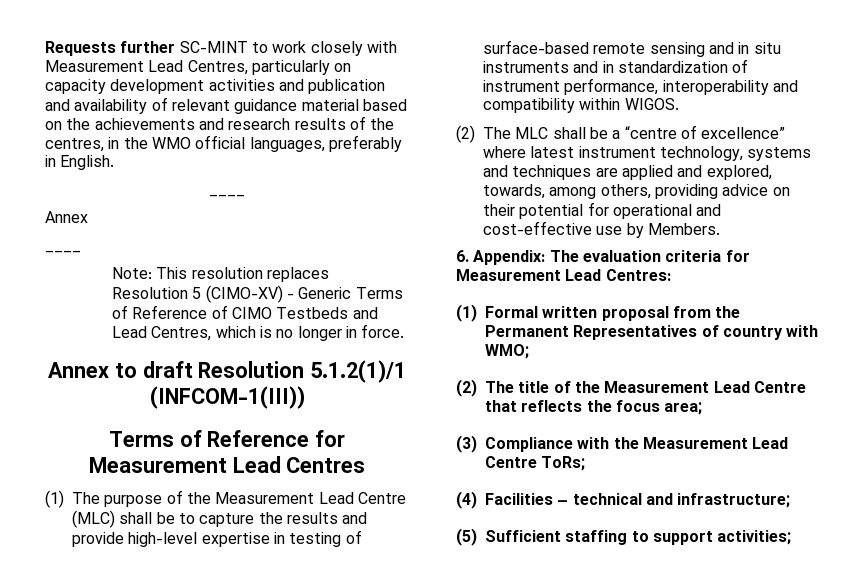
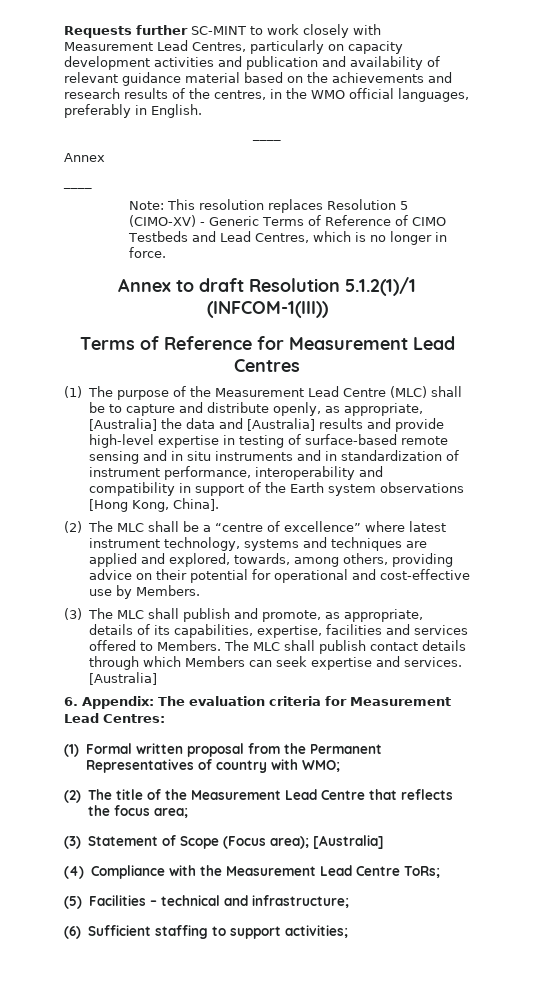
- (1) The purpose of the Measurement Lead Centre (MLC) shall be to capture the results and provide high-level expertise in testing of surface-based remote sensing and in situ instruments and in standardization of instrument performance, interoperability and compatibility within WIGOS.
+ (1) The purpose of the Measurement Lead Centre (MLC) shall be to capture and distribute openly, as appropriate, [Australia] the data and [Australia] results and provide high-level expertise in testing of surface-based remote sensing and in situ instruments and in standardization of instrument performance, interoperability and compatibility in support of the Earth system observations [Hong Kong, China].
+ (3) The MLC shall publish and promote, as appropriate, details of its capabilities, expertise, facilities and services offered to Members. The MLC shall publish contact details through which Members can seek expertise and services. [Australia]
- (3) Compliance with the Measurement Lead Centre ToRs;
+ (3) Statement of Scope (Focus area); [Australia]
+ (4) Compliance with the Measurement Lead Centre ToRs;
- (4) Facilities – technical and infrastructure;
+ (5) Facilities – technical and infrastructure;
- (5) Sufficient staffing to support activities;
+ (6) Sufficient staffing to support activities;

